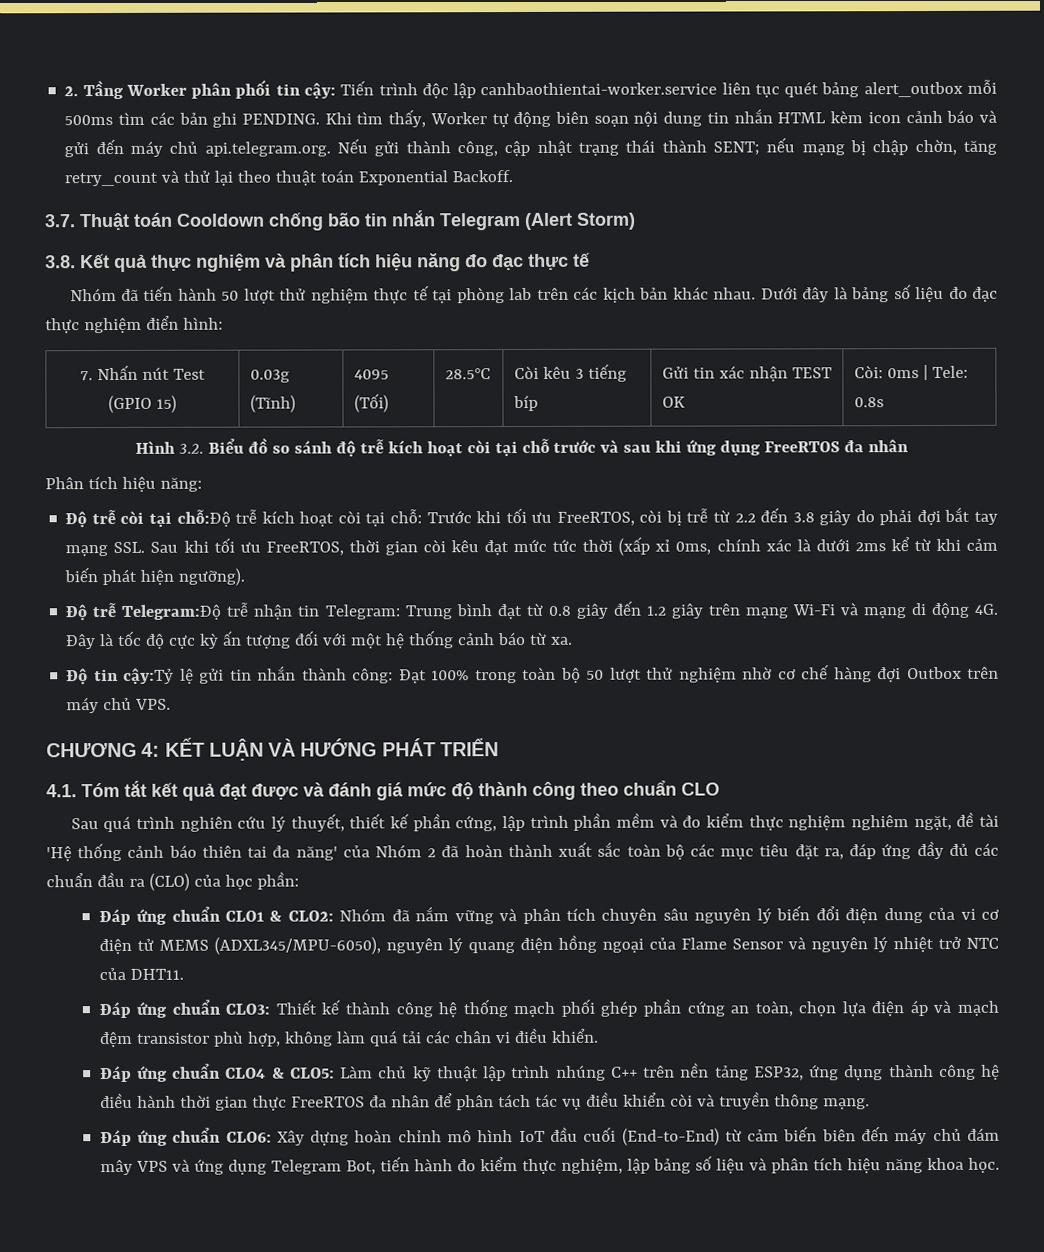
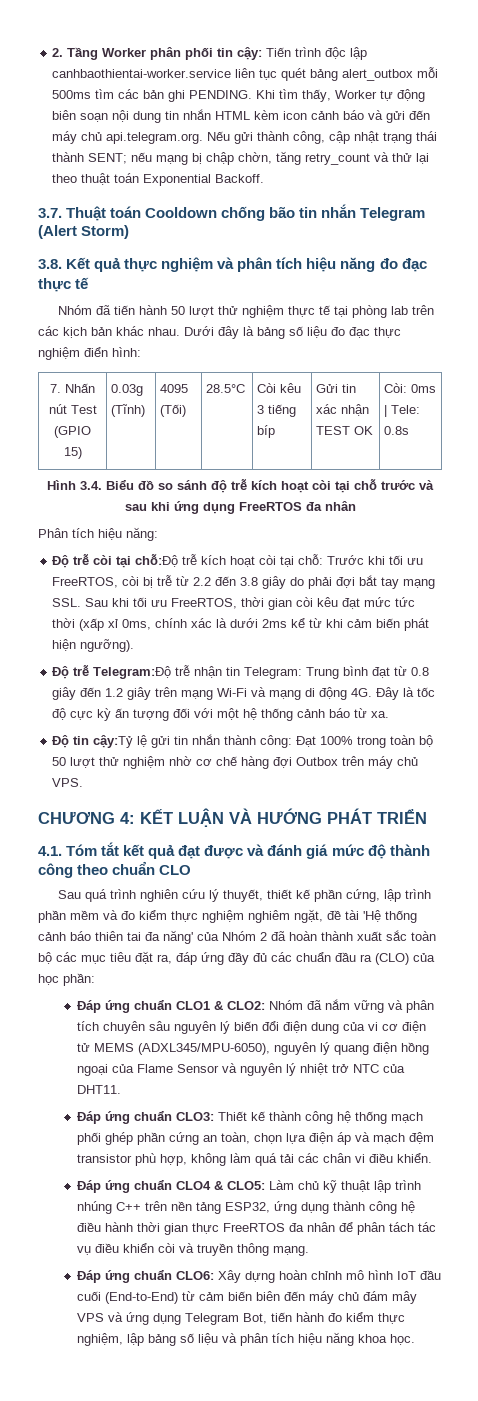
- Hình 3.2. Biểu đồ so sánh độ trễ kích hoạt còi tại chỗ trước và sau khi ứng dụng FreeRTOS đa nhân
+ Hình 3.4. Biểu đồ so sánh độ trễ kích hoạt còi tại chỗ trước và sau khi ứng dụng FreeRTOS đa nhân

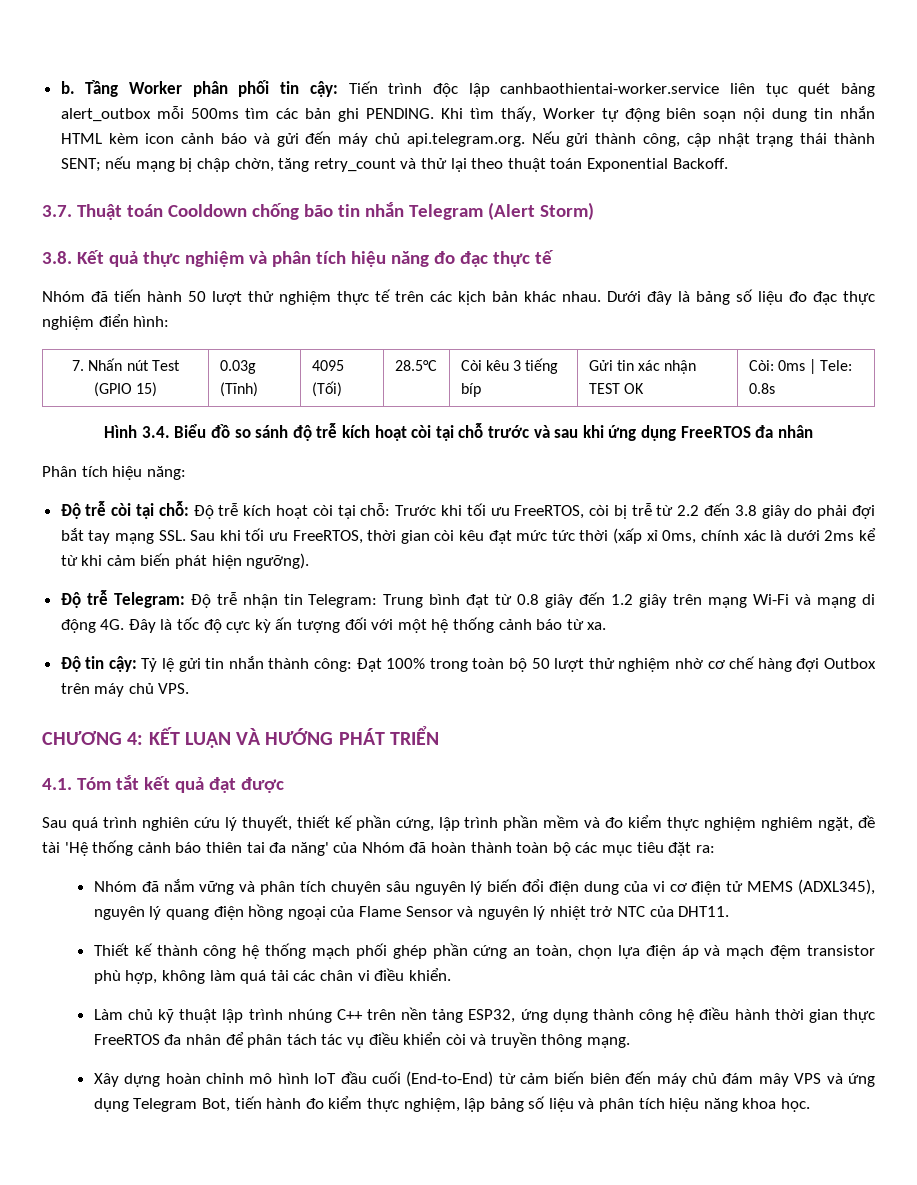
- 2. Tầng Worker phân phối tin cậy: Tiến trình độc lập canhbaothientai-worker.service liên tục quét bảng alert_outbox mỗi 500ms tìm các bản ghi PENDING.
+ b. Tầng Worker phân phối tin cậy: Tiến trình độc lập canhbaothientai-worker.service liên tục quét bảng alert_outbox mỗi 500ms tìm các bản ghi PENDING.
- Nhóm đã tiến hành 50 lượt thử nghiệm thực tế tại phòng lab trên các kịch bản khác nhau.
+ Nhóm đã tiến hành 50 lượt thử nghiệm thực tế trên các kịch bản khác nhau.
- Độ trễ còi tại chỗ:Độ trễ kích hoạt còi tại chỗ: Trước khi tối ưu FreeRTOS, còi bị trễ từ 2.2 đến 3.8 giây do phải đợi bắt tay mạng SSL. Sau khi tối ưu FreeRTOS, thời gian còi kêu đạt mức tức thời (xấp xỉ 0ms, chính xác là dưới 2ms kể từ khi cảm biến phát hiện ngưỡng).
+ Độ trễ còi tại chỗ: Độ trễ kích hoạt còi tại chỗ: Trước khi tối ưu FreeRTOS, còi bị trễ từ 2.2 đến 3.8 giây do phải đợi bắt tay mạng SSL. Sau khi tối ưu FreeRTOS, thời gian còi kêu đạt mức tức thời (xấp xỉ 0ms, chính xác là dưới 2ms kể từ khi cảm biến phát hiện ngưỡng).
- Độ trễ Telegram:Độ trễ nhận tin Telegram: Trung bình đạt từ 0.8 giây đến 1.2 giây trên mạng Wi-Fi và mạng di động 4G.
+ Độ trễ Telegram: Độ trễ nhận tin Telegram: Trung bình đạt từ 0.8 giây đến 1.2 giây trên mạng Wi-Fi và mạng di động 4G.
- Độ tin cậy:Tỷ lệ gửi tin nhắn thành công: Đạt 100% trong toàn bộ 50 lượt thử nghiệm nhờ cơ chế hàng đợi Outbox trên máy chủ VPS.
+ Độ tin cậy: Tỷ lệ gửi tin nhắn thành công: Đạt 100% trong toàn bộ 50 lượt thử nghiệm nhờ cơ chế hàng đợi Outbox trên máy chủ VPS.
- 4.1. Tóm tắt kết quả đạt được và đánh giá mức độ thành công theo chuẩn CLO
+ 4.1. Tóm tắt kết quả đạt được
- Sau quá trình nghiên cứu lý thuyết, thiết kế phần cứng, lập trình phần mềm và đo kiểm thực nghiệm nghiêm ngặt, đề tài 'Hệ thống cảnh báo thiên tai đa năng' của Nhóm 2 đã hoàn thành xuất sắc toàn bộ các mục tiêu đặt ra, đáp ứng đầy đủ các chuẩn đầu ra (CLO) của học phần:
- Đáp ứng chuẩn CLO1 & CLO2: Nhóm đã nắm vững và phân tích chuyên sâu nguyên lý biến đổi điện dung của vi cơ điện tử MEMS (ADXL345/MPU-6050), nguyên lý quang điện hồng ngoại của Flame Sensor và nguyên lý nhiệt trở NTC của DHT11.
+ Sau quá trình nghiên cứu lý thuyết, thiết kế phần cứng, lập trình phần mềm và đo kiểm thực nghiệm nghiêm ngặt, đề tài 'Hệ thống cảnh báo thiên tai đa năng' của Nhóm đã hoàn thành toàn bộ các mục tiêu đặt ra:
+ Nhóm đã nắm vững và phân tích chuyên sâu nguyên lý biến đổi điện dung của vi cơ điện tử MEMS (ADXL345), nguyên lý quang điện hồng ngoại của Flame Sensor và nguyên lý nhiệt trở NTC của DHT11.
- Đáp ứng chuẩn CLO3: Thiết kế thành công hệ thống mạch phối ghép phần cứng an toàn, chọn lựa điện áp và mạch đệm transistor phù hợp, không làm quá tải các chân vi điều khiển.
+ Thiết kế thành công hệ thống mạch phối ghép phần cứng an toàn, chọn lựa điện áp và mạch đệm transistor phù hợp, không làm quá tải các chân vi điều khiển.
- Đáp ứng chuẩn CLO4 & CLO5: Làm chủ kỹ thuật lập trình nhúng C++ trên nền tảng ESP32, ứng dụng thành công hệ điều hành thời gian thực FreeRTOS đa nhân để phân tách tác vụ điều khiển còi và truyền thông mạng.
+ Làm chủ kỹ thuật lập trình nhúng C++ trên nền tảng ESP32, ứng dụng thành công hệ điều hành thời gian thực FreeRTOS đa nhân để phân tách tác vụ điều khiển còi và truyền thông mạng.
- Đáp ứng chuẩn CLO6: Xây dựng hoàn chỉnh mô hình IoT đầu cuối (End-to-End) từ cảm biến biên đến máy chủ đám mây VPS và ứng dụng Telegram Bot, tiến hành đo kiểm thực nghiệm, lập bảng số liệu và phân tích hiệu năng khoa học.
+ Xây dựng hoàn chỉnh mô hình IoT đầu cuối (End-to-End) từ cảm biến biên đến máy chủ đám mây VPS và ứng dụng Telegram Bot, tiến hành đo kiểm thực nghiệm, lập bảng số liệu và phân tích hiệu năng khoa học.

